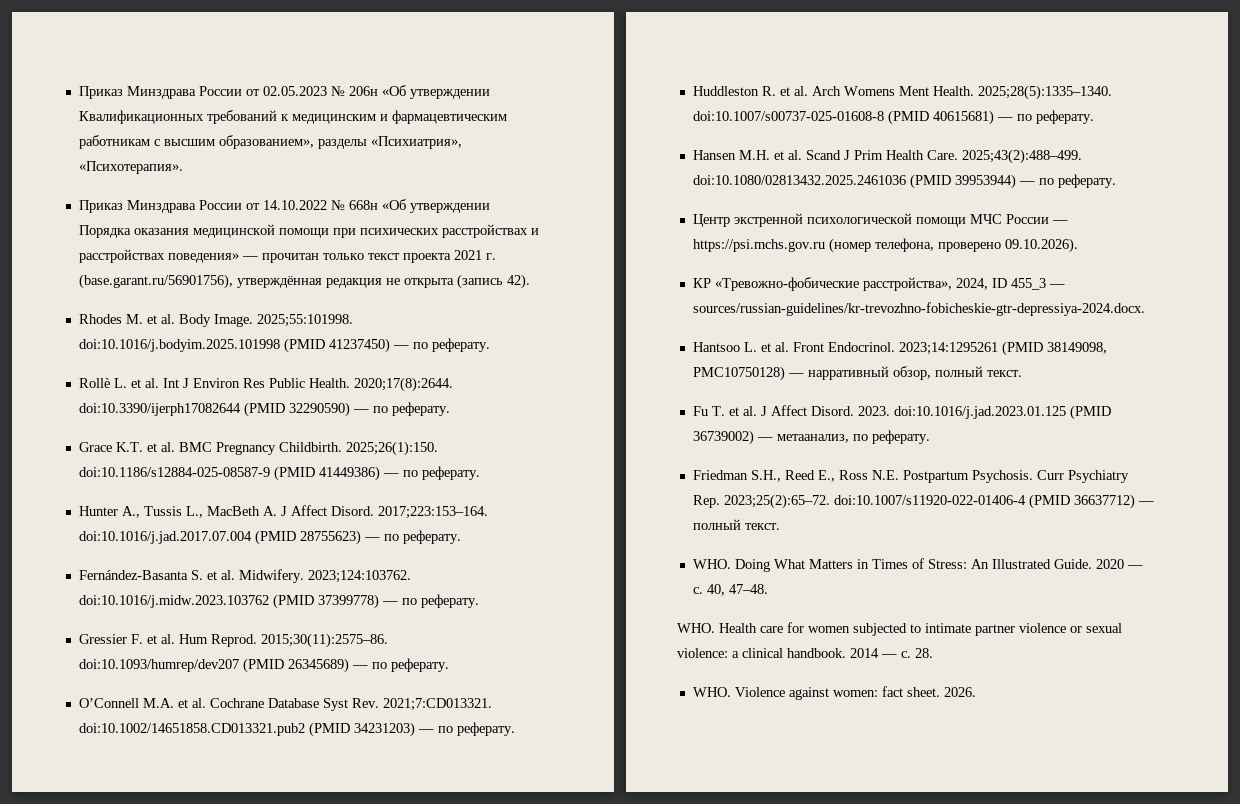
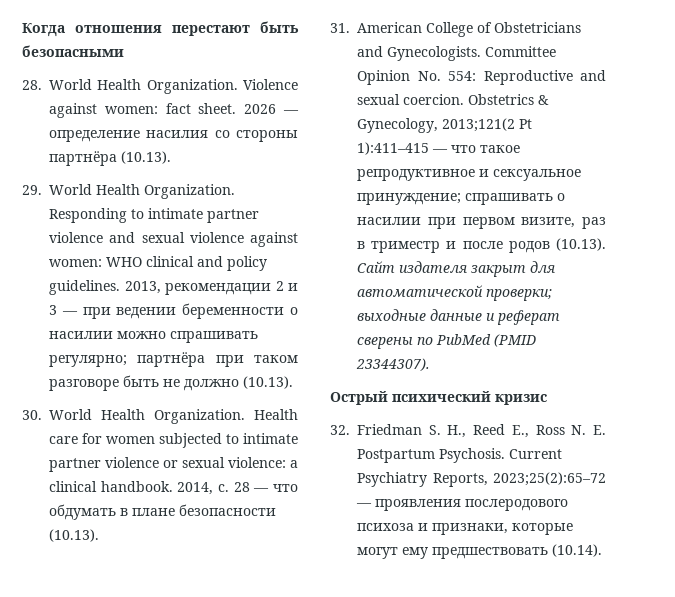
- Приказ Минздрава России от 02.05.2023 № 206н «Об утверждении Квалификационных требований к медицинским и фармацевтическим работникам с высшим образованием», разделы «Психиатрия», «Психотерапия».
- Приказ Минздрава России от 14.10.2022 № 668н «Об утверждении Порядка оказания медицинской помощи при психических расстройствах и расстройствах поведения» — прочитан только текст проекта 2021 г. (base.garant.ru/56901756), утверждённая редакция не открыта (запись 42).
- Rhodes M. et al. Body Image. 2025;55:101998. doi:10.1016/j.bodyim.2025.101998 (PMID 41237450) — по реферату.
- Rollè L. et al. Int J Environ Res Public Health. 2020;17(8):2644. doi:10.3390/ijerph17082644 (PMID 32290590) — по реферату.
- Grace K.T. et al. BMC Pregnancy Childbirth. 2025;26(1):150. doi:10.1186/s12884-025-08587-9 (PMID 41449386) — по реферату.
- Hunter A., Tussis L., MacBeth A. J Affect Disord. 2017;223:153–164. doi:10.1016/j.jad.2017.07.004 (PMID 28755623) — по реферату.
- Fernández-Basanta S. et al. Midwifery. 2023;124:103762. doi:10.1016/j.midw.2023.103762 (PMID 37399778) — по реферату.
- Gressier F. et al. Hum Reprod. 2015;30(11):2575–86. doi:10.1093/humrep/dev207 (PMID 26345689) — по реферату.
- O’Connell M.A. et al. Cochrane Database Syst Rev. 2021;7:CD013321. doi:10.1002/14651858.CD013321.pub2 (PMID 34231203) — по реферату.
- Huddleston R. et al. Arch Womens Ment Health. 2025;28(5):1335–1340. doi:10.1007/s00737-025-01608-8 (PMID 40615681) — по реферату.
- Hansen M.H. et al. Scand J Prim Health Care. 2025;43(2):488–499. doi:10.1080/02813432.2025.2461036 (PMID 39953944) — по реферату.
- Центр экстренной психологической помощи МЧС России — https://psi.mchs.gov.ru (номер телефона, проверено 09.10.2026).
- КР «Тревожно-фобические расстройства», 2024, ID 455_3 — sources/russian-guidelines/kr-trevozhno-fobicheskie-gtr-depressiya-2024.docx.
- Hantsoo L. et al. Front Endocrinol. 2023;14:1295261 (PMID 38149098, PMC10750128) — нарративный обзор, полный текст.
- Fu T. et al. J Affect Disord. 2023. doi:10.1016/j.jad.2023.01.125 (PMID 36739002) — метаанализ, по реферату.
- Friedman S.H., Reed E., Ross N.E. Postpartum Psychosis. Curr Psychiatry Rep. 2023;25(2):65–72. doi:10.1007/s11920-022-01406-4 (PMID 36637712) — полный текст.
- WHO. Doing What Matters in Times of Stress: An Illustrated Guide. 2020 — с. 40, 47–48.
- WHO. Health care for women subjected to intimate partner violence or sexual violence: a clinical handbook.
+ Когда отношения перестают быть безопасными
+ 28. World Health Organization. Violence against women: fact sheet. 2026 — определение насилия со стороны партнёра (10.13).
+ 29. World Health Organization. Responding to intimate partner violence and sexual violence against women: WHO clinical and policy guidelines. 2013, рекомендации 2 и 3 — при ведении беременности о насилии можно спрашивать регулярно; партнёра при таком разговоре быть не должно (10.13).
+ 30. World Health Organization. Health care for women subjected to intimate partner violence or sexual violence: a clinical handbook.
- 2014 — с. 28.
- WHO. Violence against women: fact sheet. 2026.
+ 2014, с. 28 — что обдумать в плане безопасности (10.13).
+ 31. American College of Obstetricians and Gynecologists. Committee Opinion No. 554: Reproductive and sexual coercion. Obstetrics & Gynecology, 2013;121(2 Pt 1):411–415 — что такое репродуктивное и сексуальное принуждение; спрашивать о насилии при первом визите, раз в триместр и после родов (10.13). Сайт издателя закрыт для автоматической проверки; выходные данные и реферат сверены по PubMed (PMID 23344307).
+ Острый психический кризис
+ 32. Friedman S. H., Reed E., Ross N. E. Postpartum Psychosis. Current Psychiatry Reports, 2023;25(2):65–72 — проявления послеродового психоза и признаки, которые могут ему предшествовать (10.14).

